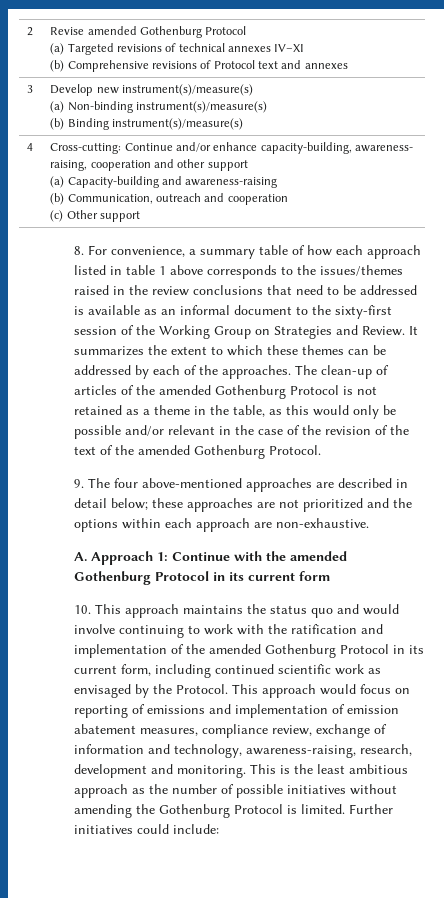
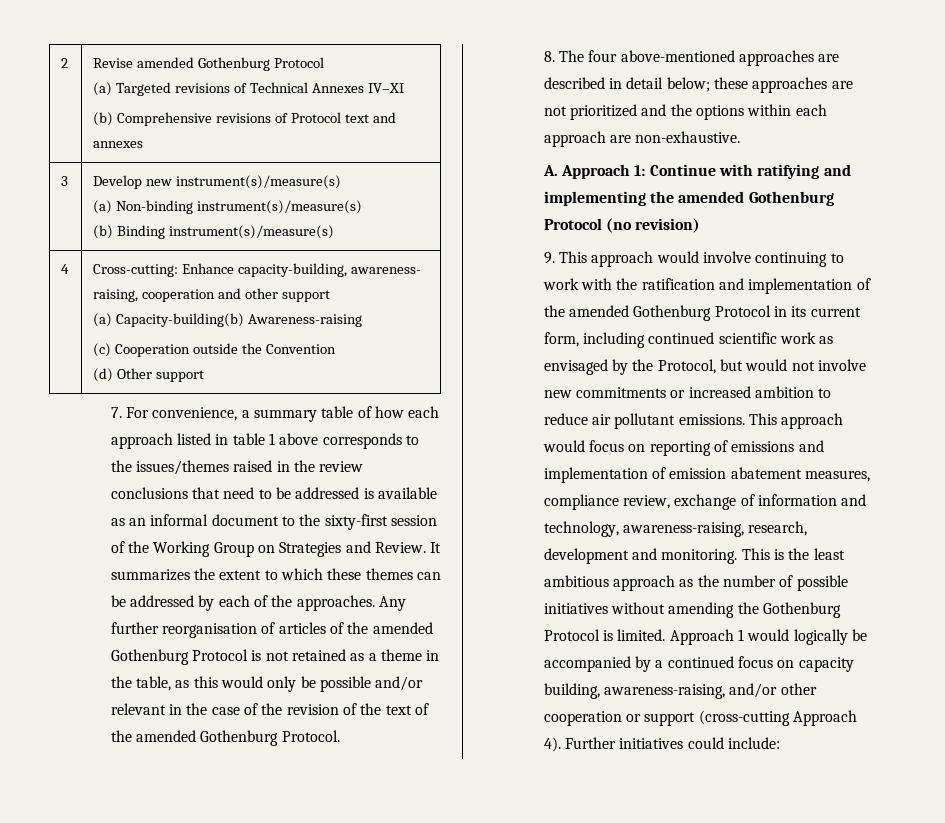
  2 | Revise amended Gothenburg Protocol
- (a) Targeted revisions of technical annexes IV–XI
+ (a) Targeted revisions of Technical Annexes IV–XI
- 4 | Cross-cutting: Continue and/or enhance capacity-building, awareness- raising, cooperation and other support
- (a) Capacity-building and awareness-raising
- (b) Communication, outreach and cooperation
- (c) Other support
+ 4 | Cross-cutting: Enhance capacity-building, awareness- raising, cooperation and other support
+ (a) Capacity-building(b) Awareness-raising
+ (c) Cooperation outside the Convention
+ (d) Other support
- 8. For convenience, a summary table of how each approach listed in table 1 above corresponds to the issues/themes raised in the review conclusions that need to be addressed is available as an informal document to the sixty-first session of the Working Group on Strategies and Review.
+ 7. For convenience, a summary table of how each approach listed in table 1 above corresponds to the issues/themes raised in the review conclusions that need to be addressed is available as an informal document to the sixty-first session of the Working Group on Strategies and Review.
- The clean-up of articles of the amended Gothenburg Protocol is not retained as a theme in the table, as this would only be possible and/or relevant in the case of the revision of the text of the amended Gothenburg Protocol.
+ Any further reorganisation of articles of the amended Gothenburg Protocol is not retained as a theme in the table, as this would only be possible and/or relevant in the case of the revision of the text of the amended Gothenburg Protocol.
- 9. The four above-mentioned approaches are described in detail below; these approaches are not prioritized and the options within each approach are non-exhaustive.
+ 8. The four above-mentioned approaches are described in detail below; these approaches are not prioritized and the options within each approach are non-exhaustive.
- A. Approach 1: Continue with the amended Gothenburg Protocol in its current form
- 10. This approach maintains the status quo and would involve continuing to work with the ratification and implementation of the amended Gothenburg Protocol in its current form, including continued scientific work as envisaged by the Protocol.
+ A. Approach 1: Continue with ratifying and implementing the amended Gothenburg Protocol (no revision)
+ 9. This approach would involve continuing to work with the ratification and implementation of the amended Gothenburg Protocol in its current form, including continued scientific work as envisaged by the Protocol, but would not involve new commitments or increased ambition to reduce air pollutant emissions.
+ Approach 1 would logically be accompanied by a continued focus on capacity building, awareness-raising, and/or other cooperation or support (cross-cutting Approach 4).

